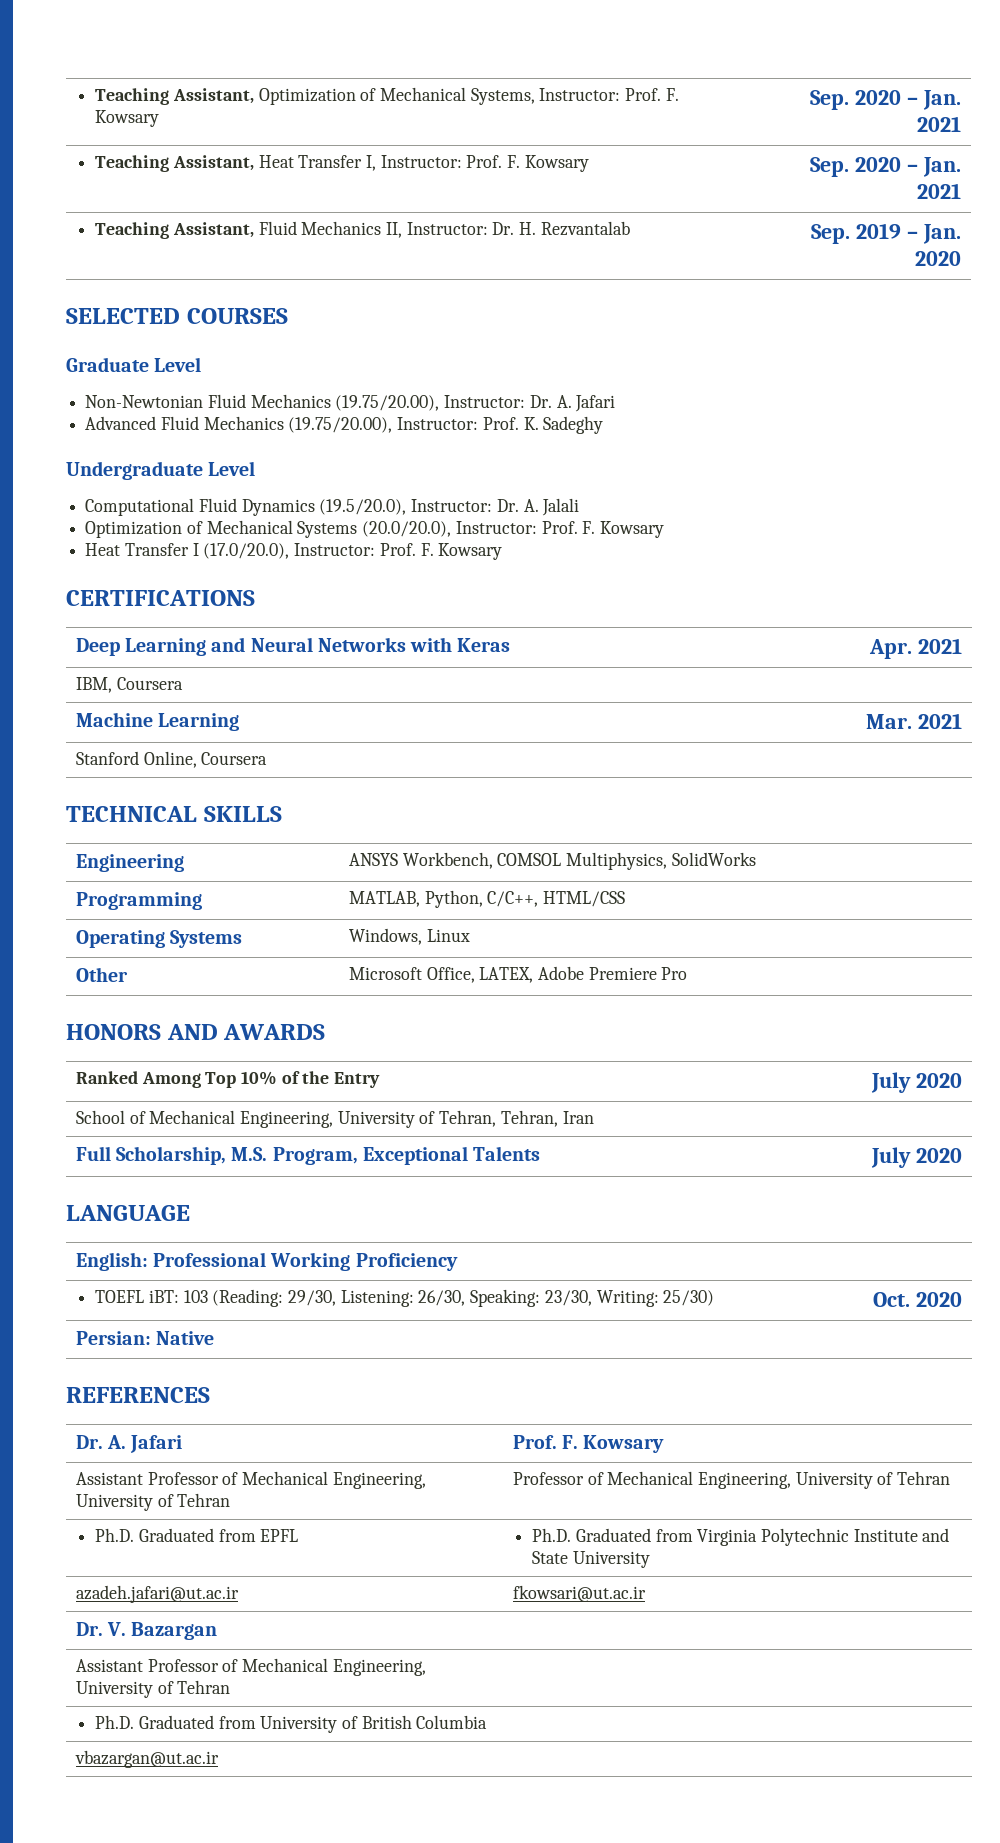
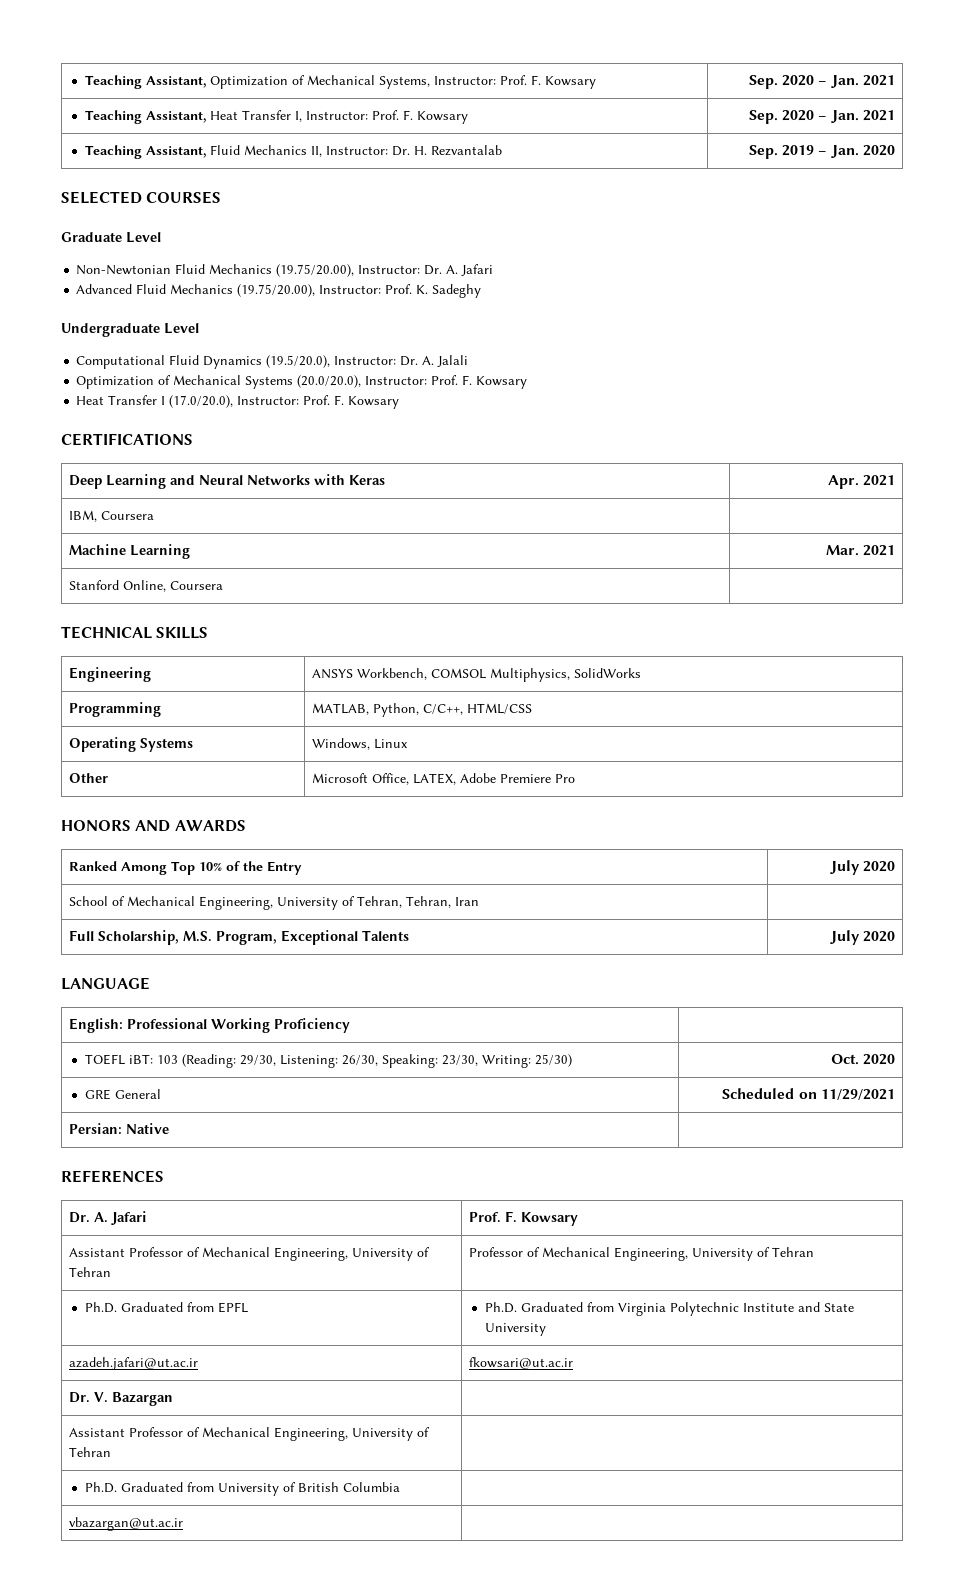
+ GRE General | Scheduled on 11/29/2021

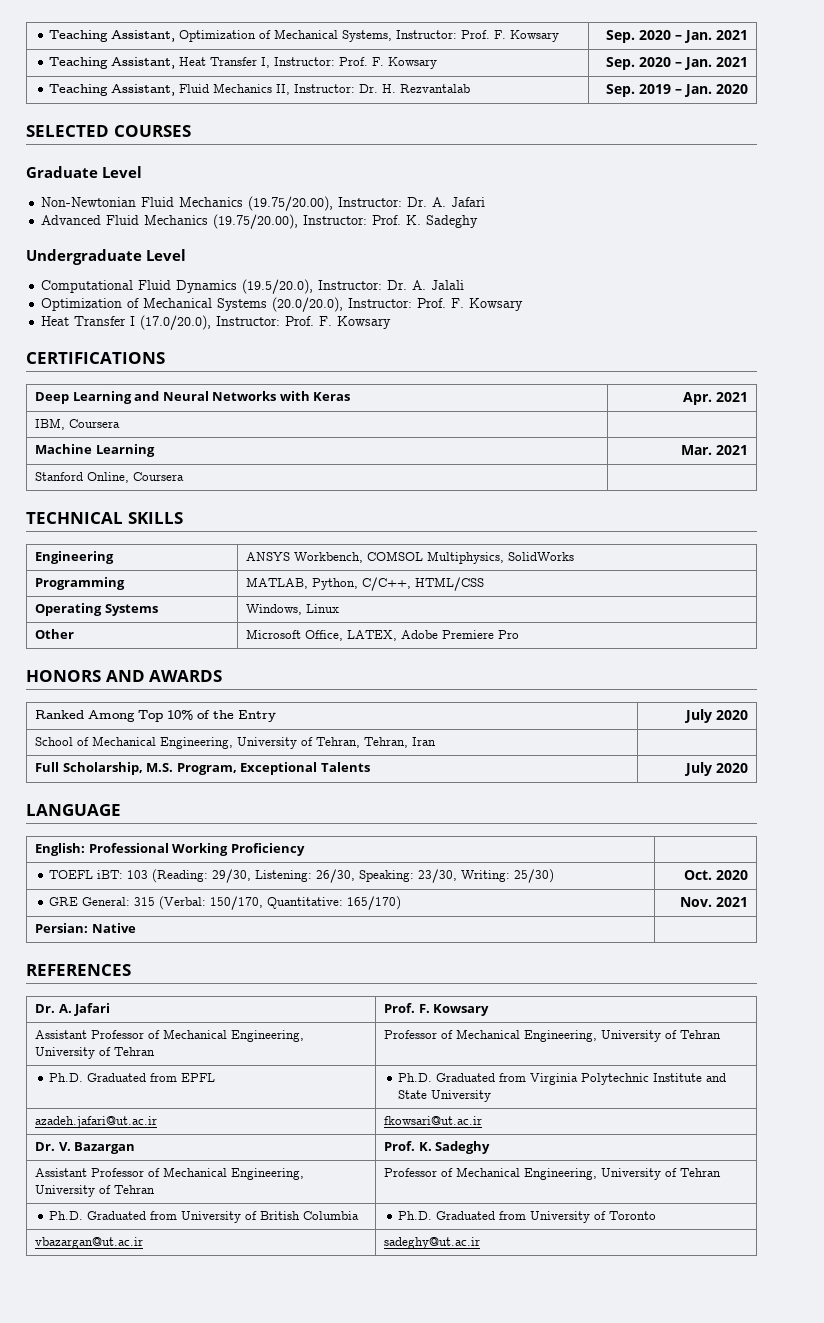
- GRE General | Scheduled on 11/29/2021
+ GRE General: 315 (Verbal: 150/170, Quantitative: 165/170) | Nov. 2021
- Dr. V. Bazargan |
- Assistant Professor of Mechanical Engineering, University of Tehran |
+ Dr. V. Bazargan | Prof. K. Sadeghy
+ Assistant Professor of Mechanical Engineering, University of Tehran | Professor of Mechanical Engineering, University of Tehran
- Ph.D. Graduated from University of British Columbia |
+ Ph.D. Graduated from University of British Columbia | Ph.D. Graduated from University of Toronto
- vbazargan@ut.ac.ir |
+ vbazargan@ut.ac.ir | sadeghy@ut.ac.ir

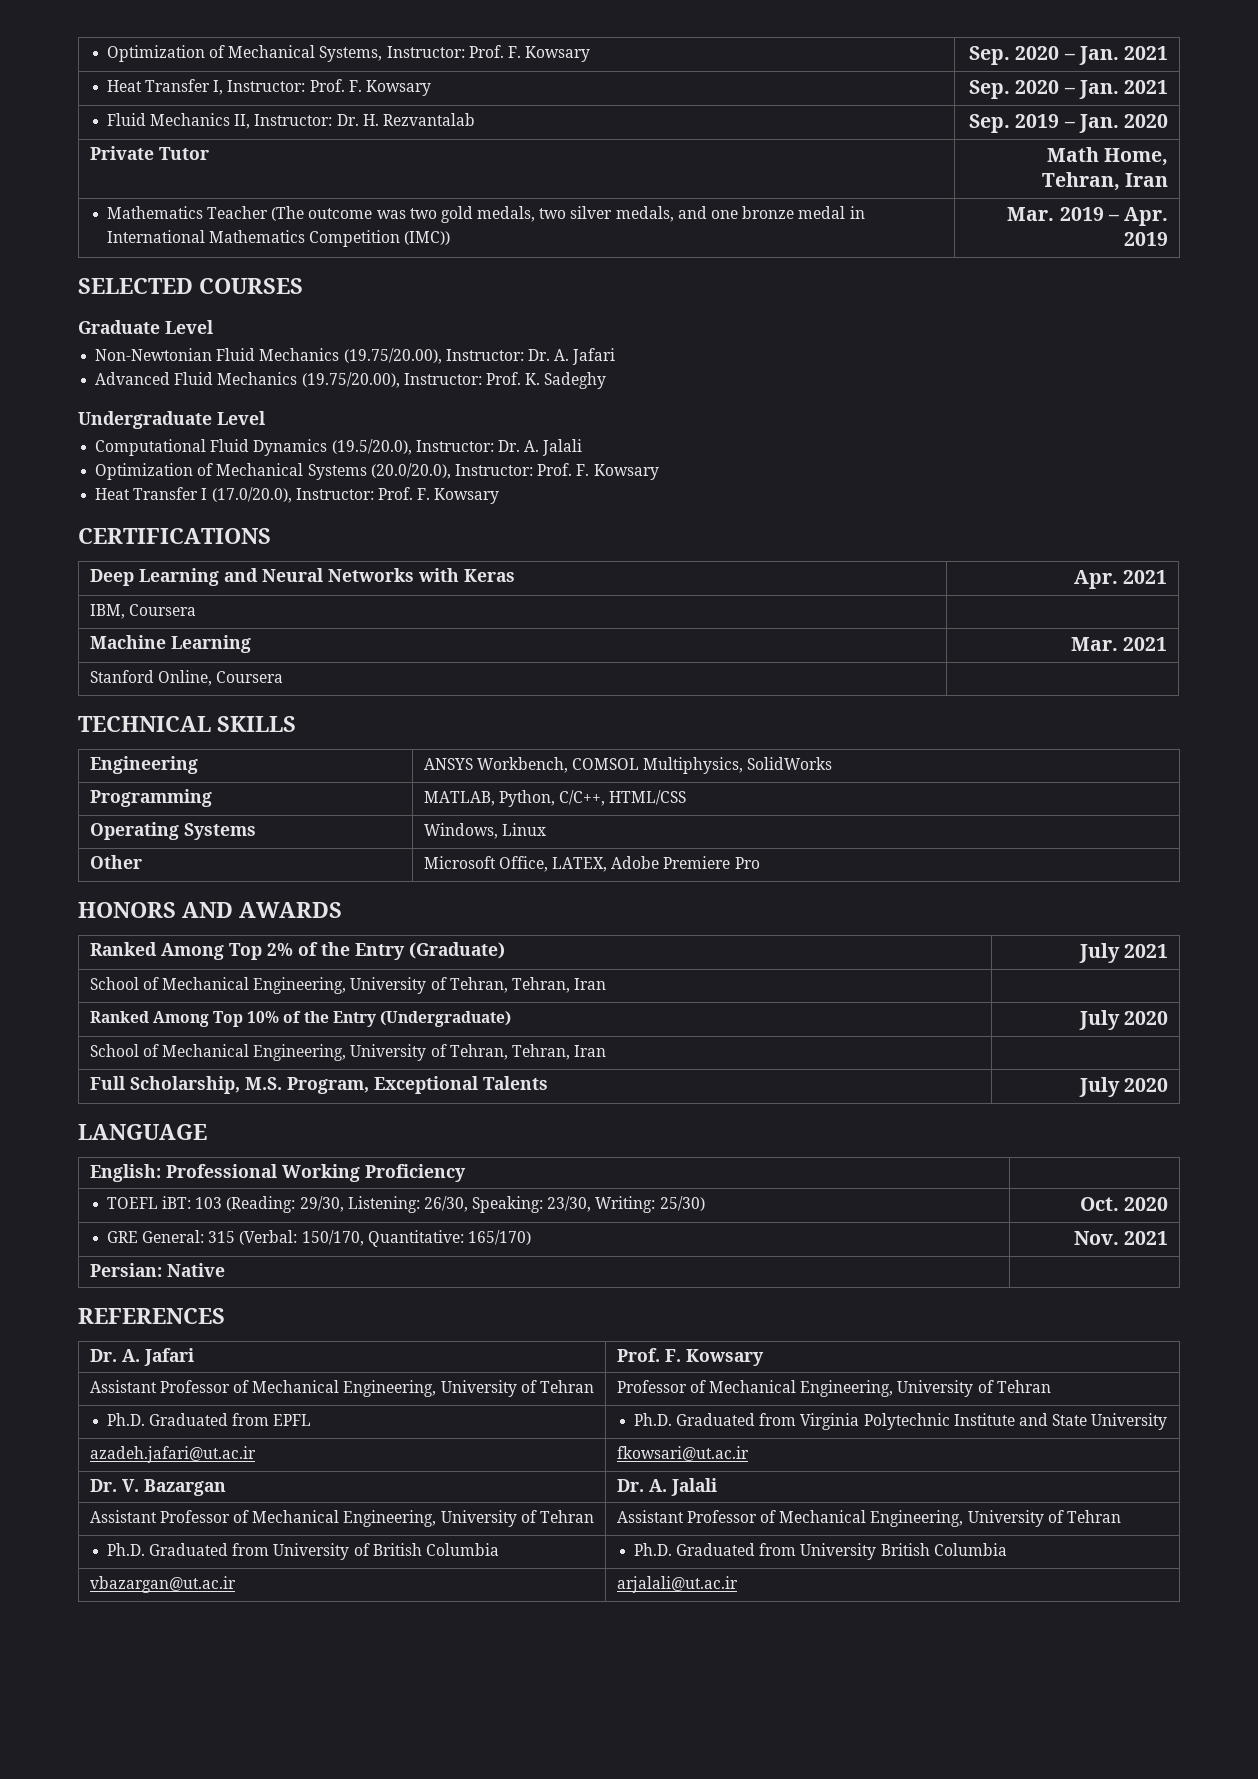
- Teaching Assistant, Optimization of Mechanical Systems, Instructor: Prof. F. Kowsary | Sep. 2020 – Jan. 2021
+ Optimization of Mechanical Systems, Instructor: Prof. F. Kowsary | Sep. 2020 – Jan. 2021
- Teaching Assistant, Heat Transfer I, Instructor: Prof. F. Kowsary | Sep. 2020 – Jan. 2021
+ Heat Transfer I, Instructor: Prof. F. Kowsary | Sep. 2020 – Jan. 2021
- Teaching Assistant, Fluid Mechanics II, Instructor: Dr. H. Rezvantalab | Sep. 2019 – Jan. 2020
+ Fluid Mechanics II, Instructor: Dr. H. Rezvantalab | Sep. 2019 – Jan. 2020
+ Private Tutor | Math Home, Tehran, Iran
+ Mathematics Teacher (The outcome was two gold medals, two silver medals, and one bronze medal in International Mathematics Competition (IMC)) | Mar. 2019 – Apr. 2019
+ Ranked Among Top 2% of the Entry (Graduate) | July 2021
+ School of Mechanical Engineering, University of Tehran, Tehran, Iran |
- Ranked Among Top 10% of the Entry | July 2020
+ Ranked Among Top 10% of the Entry (Undergraduate) | July 2020
- Dr. V. Bazargan | Prof. K. Sadeghy
- Assistant Professor of Mechanical Engineering, University of Tehran | Professor of Mechanical Engineering, University of Tehran
+ Dr. V. Bazargan | Dr. A. Jalali
+ Assistant Professor of Mechanical Engineering, University of Tehran | Assistant Professor of Mechanical Engineering, University of Tehran
- Ph.D. Graduated from University of British Columbia | Ph.D. Graduated from University of Toronto
+ Ph.D. Graduated from University of British Columbia | Ph.D. Graduated from University British Columbia
- vbazargan@ut.ac.ir | sadeghy@ut.ac.ir
+ vbazargan@ut.ac.ir | arjalali@ut.ac.ir

